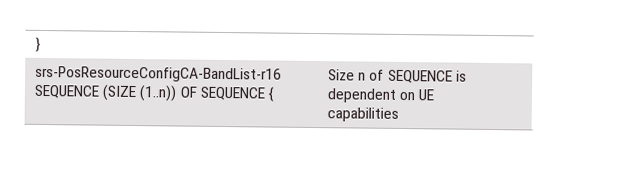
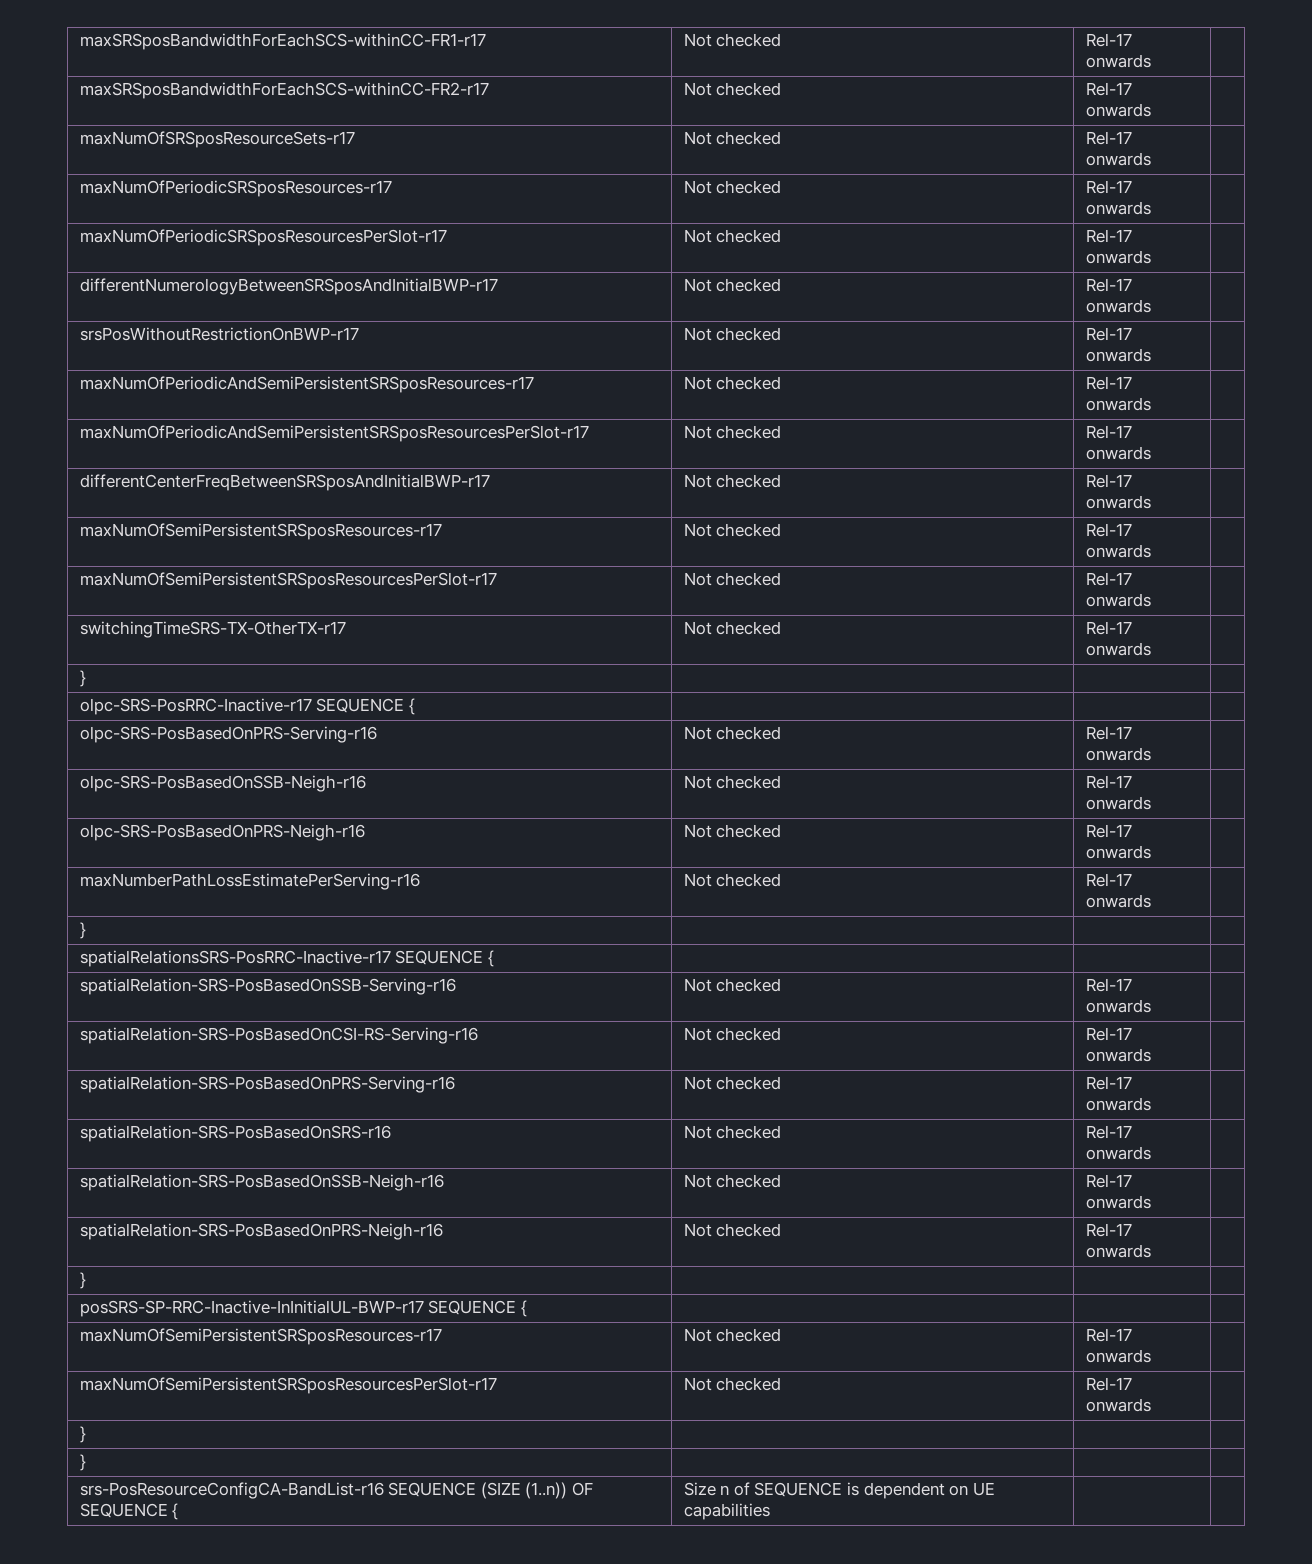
+ maxSRSposBandwidthForEachSCS-withinCC-FR1-r17 | Not checked | Rel-17 onwards |
+ maxSRSposBandwidthForEachSCS-withinCC-FR2-r17 | Not checked | Rel-17 onwards |
+ maxNumOfSRSposResourceSets-r17 | Not checked | Rel-17 onwards |
+ maxNumOfPeriodicSRSposResources-r17 | Not checked | Rel-17 onwards |
+ maxNumOfPeriodicSRSposResourcesPerSlot-r17 | Not checked | Rel-17 onwards |
+ differentNumerologyBetweenSRSposAndInitialBWP-r17 | Not checked | Rel-17 onwards |
+ srsPosWithoutRestrictionOnBWP-r17 | Not checked | Rel-17 onwards |
+ maxNumOfPeriodicAndSemiPersistentSRSposResources-r17 | Not checked | Rel-17 onwards |
+ maxNumOfPeriodicAndSemiPersistentSRSposResourcesPerSlot-r17 | Not checked | Rel-17 onwards |
+ differentCenterFreqBetweenSRSposAndInitialBWP-r17 | Not checked | Rel-17 onwards |
+ maxNumOfSemiPersistentSRSposResources-r17 | Not checked | Rel-17 onwards |
+ maxNumOfSemiPersistentSRSposResourcesPerSlot-r17 | Not checked | Rel-17 onwards |
+ switchingTimeSRS-TX-OtherTX-r17 | Not checked | Rel-17 onwards |
+ } | | |
+ olpc-SRS-PosRRC-Inactive-r17 SEQUENCE { | | |
+ olpc-SRS-PosBasedOnPRS-Serving-r16 | Not checked | Rel-17 onwards |
+ olpc-SRS-PosBasedOnSSB-Neigh-r16 | Not checked | Rel-17 onwards |
+ olpc-SRS-PosBasedOnPRS-Neigh-r16 | Not checked | Rel-17 onwards |
+ maxNumberPathLossEstimatePerServing-r16 | Not checked | Rel-17 onwards |
+ } | | |
+ spatialRelationsSRS-PosRRC-Inactive-r17 SEQUENCE { | | |
+ spatialRelation-SRS-PosBasedOnSSB-Serving-r16 | Not checked | Rel-17 onwards |
+ spatialRelation-SRS-PosBasedOnCSI-RS-Serving-r16 | Not checked | Rel-17 onwards |
+ spatialRelation-SRS-PosBasedOnPRS-Serving-r16 | Not checked | Rel-17 onwards |
+ spatialRelation-SRS-PosBasedOnSRS-r16 | Not checked | Rel-17 onwards |
+ spatialRelation-SRS-PosBasedOnSSB-Neigh-r16 | Not checked | Rel-17 onwards |
+ spatialRelation-SRS-PosBasedOnPRS-Neigh-r16 | Not checked | Rel-17 onwards |
+ } | | |
+ posSRS-SP-RRC-Inactive-InInitialUL-BWP-r17 SEQUENCE { | | |
+ maxNumOfSemiPersistentSRSposResources-r17 | Not checked | Rel-17 onwards |
+ maxNumOfSemiPersistentSRSposResourcesPerSlot-r17 | Not checked | Rel-17 onwards |
+ } | | |

